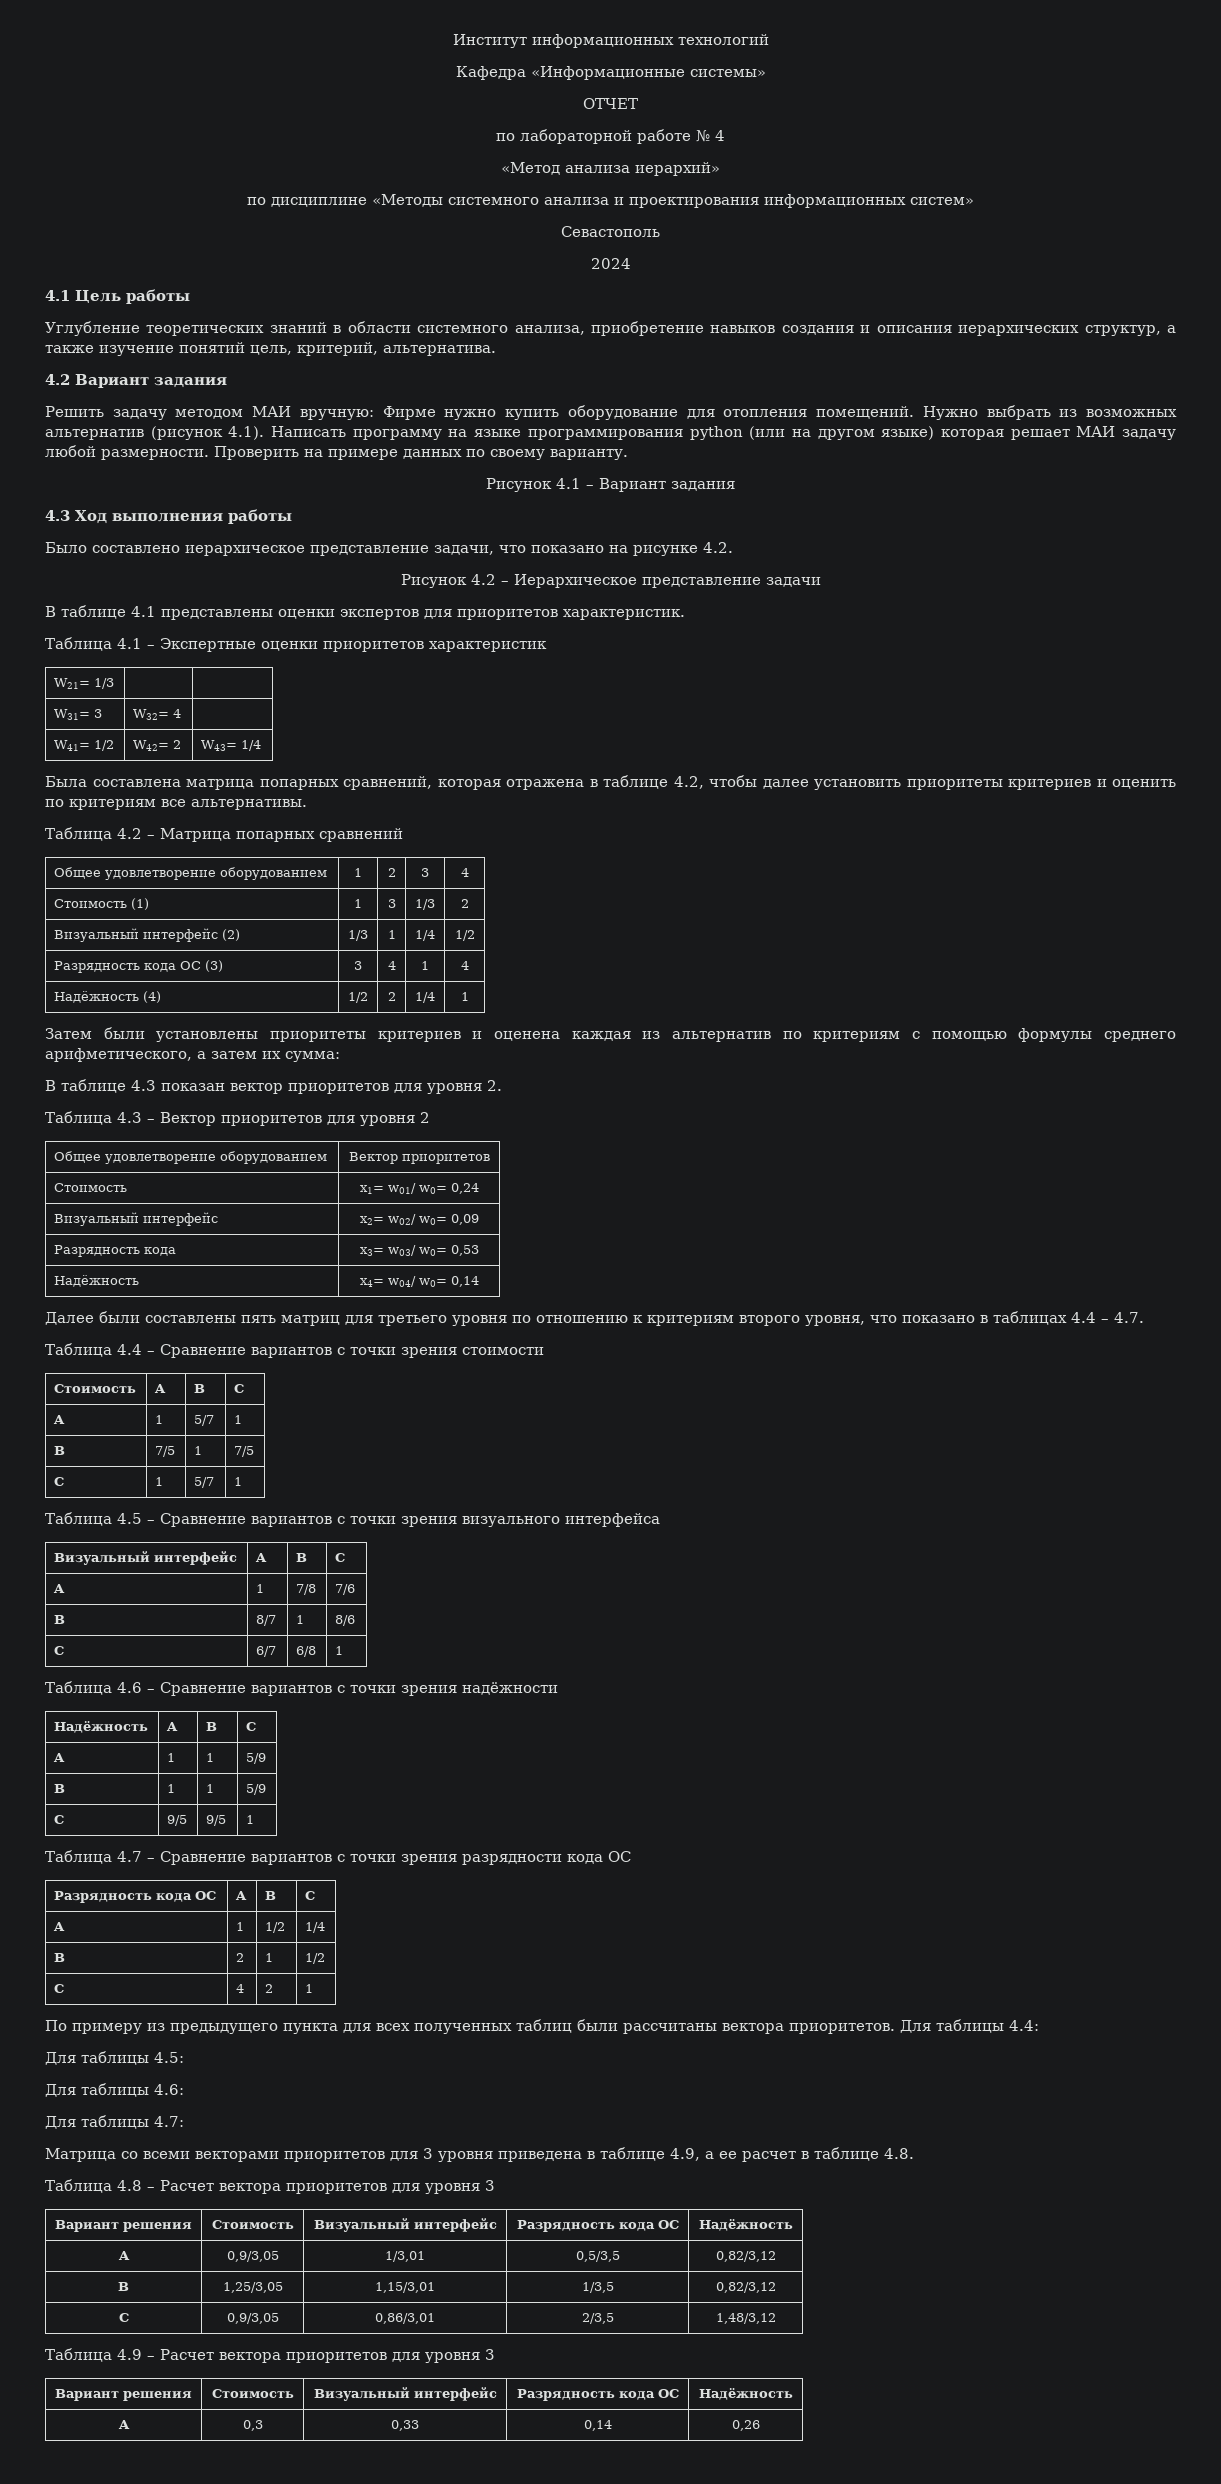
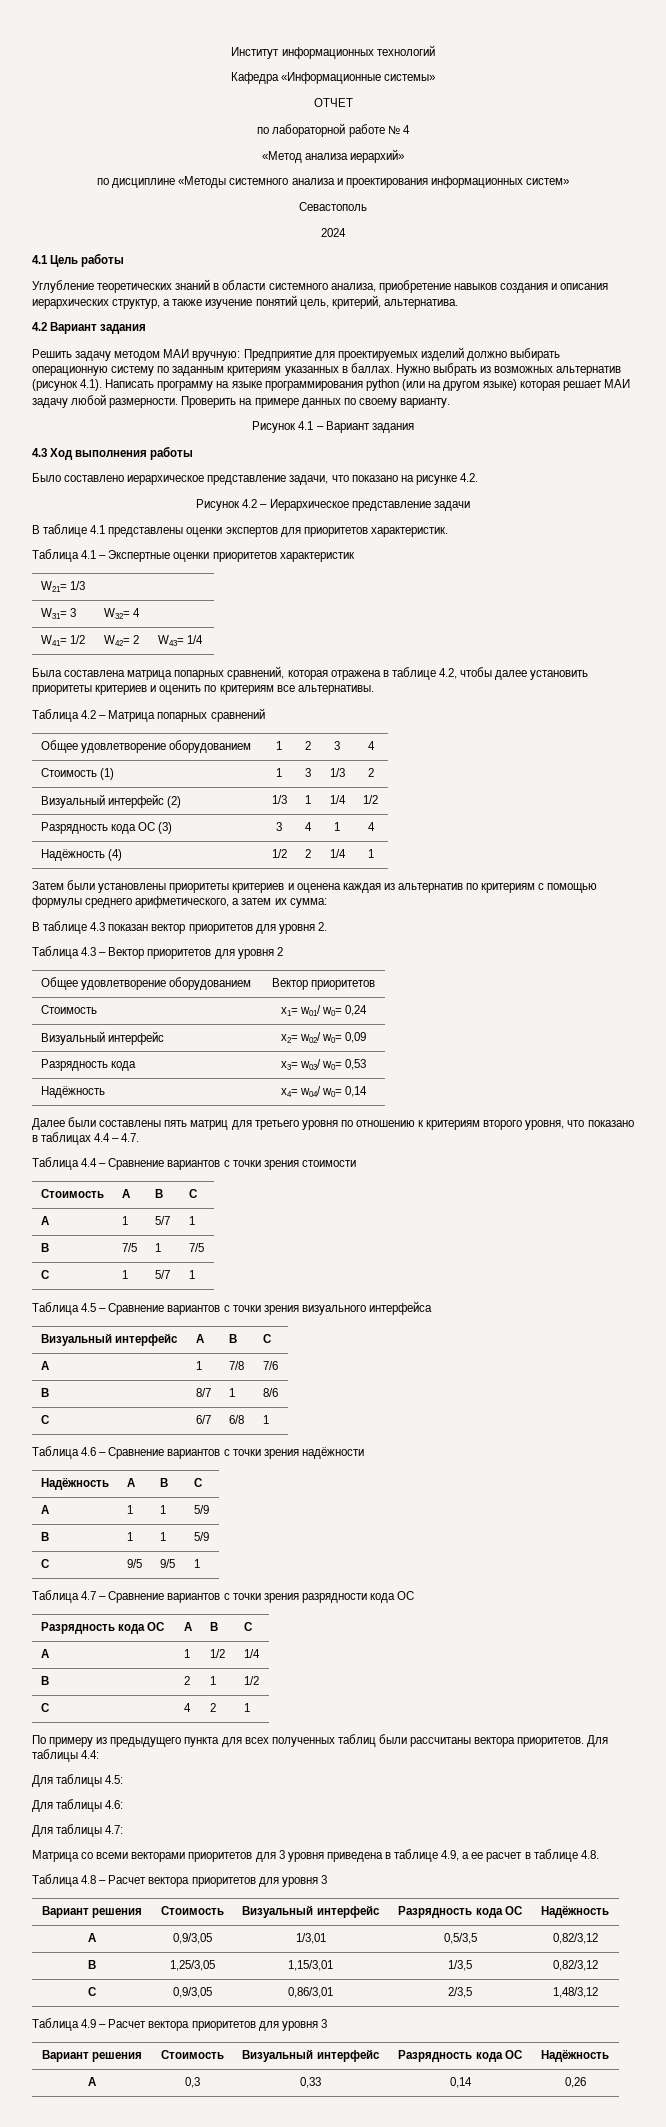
- Решить задачу методом МАИ вручную: Фирме нужно купить оборудование для отопления помещений.
+ Решить задачу методом МАИ вручную: Предприятие для проектируемых изделий должно выбирать операционную систему по заданным критериям указанных в баллах.

